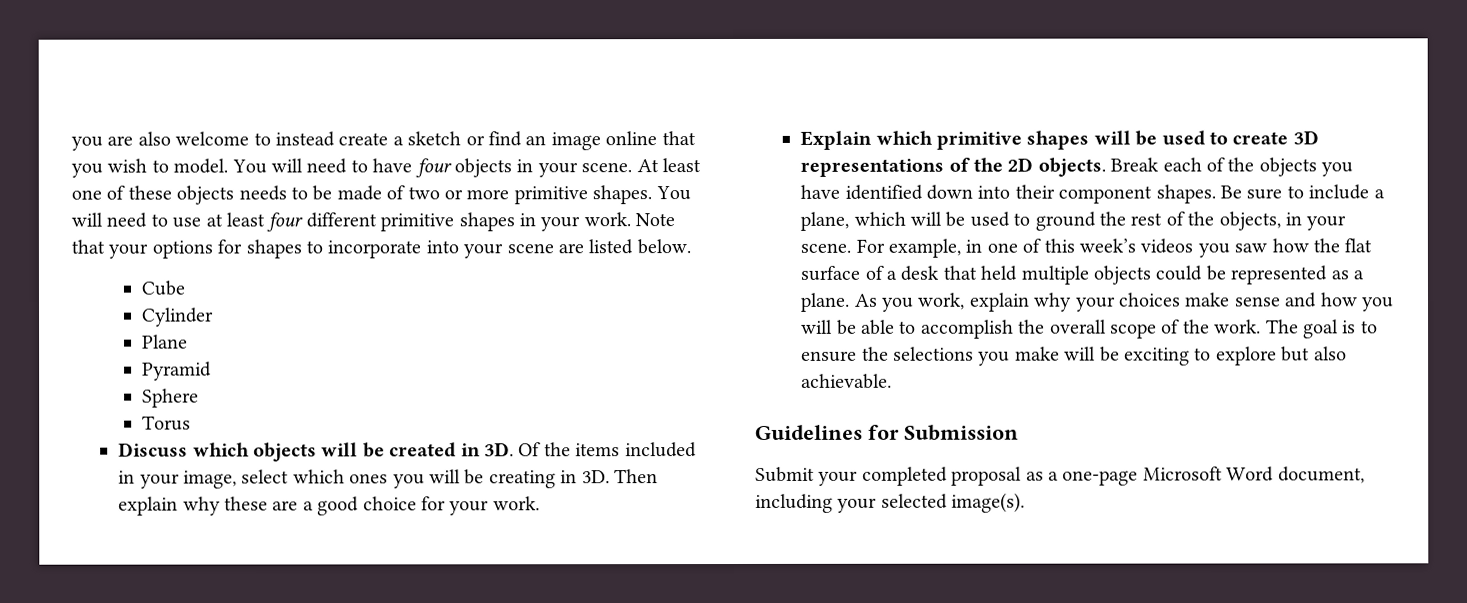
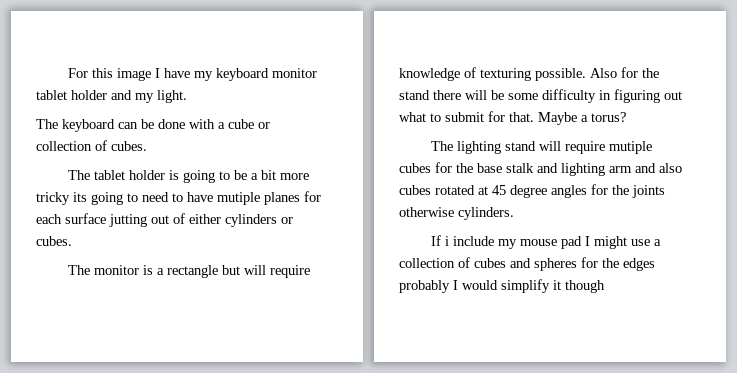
- you are also welcome to instead create a sketch or find an image online that you wish to model. You will need to have four objects in your scene. At least one of these objects needs to be made of two or more primitive shapes. You will need to use at least four different primitive shapes in your work. Note that your options for shapes to incorporate into your scene are listed below.
- Cube
- Cylinder
- Plane
- Pyramid
- Sphere
- Torus
- Discuss which objects will be created in 3D. Of the items included in your image, select which ones you will be creating in 3D. Then explain why these are a good choice for your work.
- Explain which primitive shapes will be used to create 3D representations of the 2D objects. Break each of the objects you have identified down into their component shapes. Be sure to include a plane, which will be used to ground the rest of the objects, in your scene. For example, in one of this week’s videos you saw how the flat surface of a desk that held multiple objects could be represented as a plane. As you work, explain why your choices make sense and how you will be able to accomplish the overall scope of the work. The goal is to ensure the selections you make will be exciting to explore but also achievable.
- Guidelines for Submission
- Submit your completed proposal as a one-page Microsoft Word document, including your selected image(s).
+ For this image I have my keyboard monitor tablet holder and my light.
+ The keyboard can be done with a cube or collection of cubes.
+ The tablet holder is going to be a bit more tricky its going to need to have mutiple planes for each surface jutting out of either cylinders or cubes.
+ The monitor is a rectangle but will require knowledge of texturing possible. Also for the stand there will be some difficulty in figuring out what to submit for that. Maybe a torus?
+ The lighting stand will require mutiple cubes for the base stalk and lighting arm and also cubes rotated at 45 degree angles for the joints otherwise cylinders.
+ If i include my mouse pad I might use a collection of cubes and spheres for the edges probably I would simplify it though

